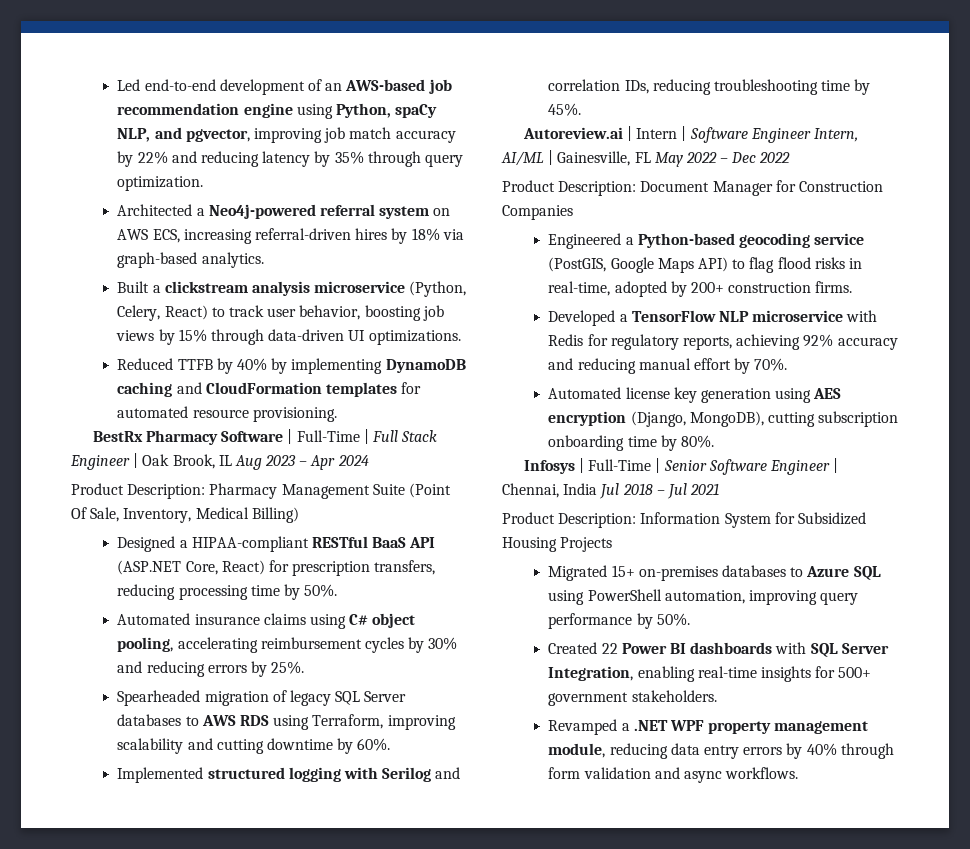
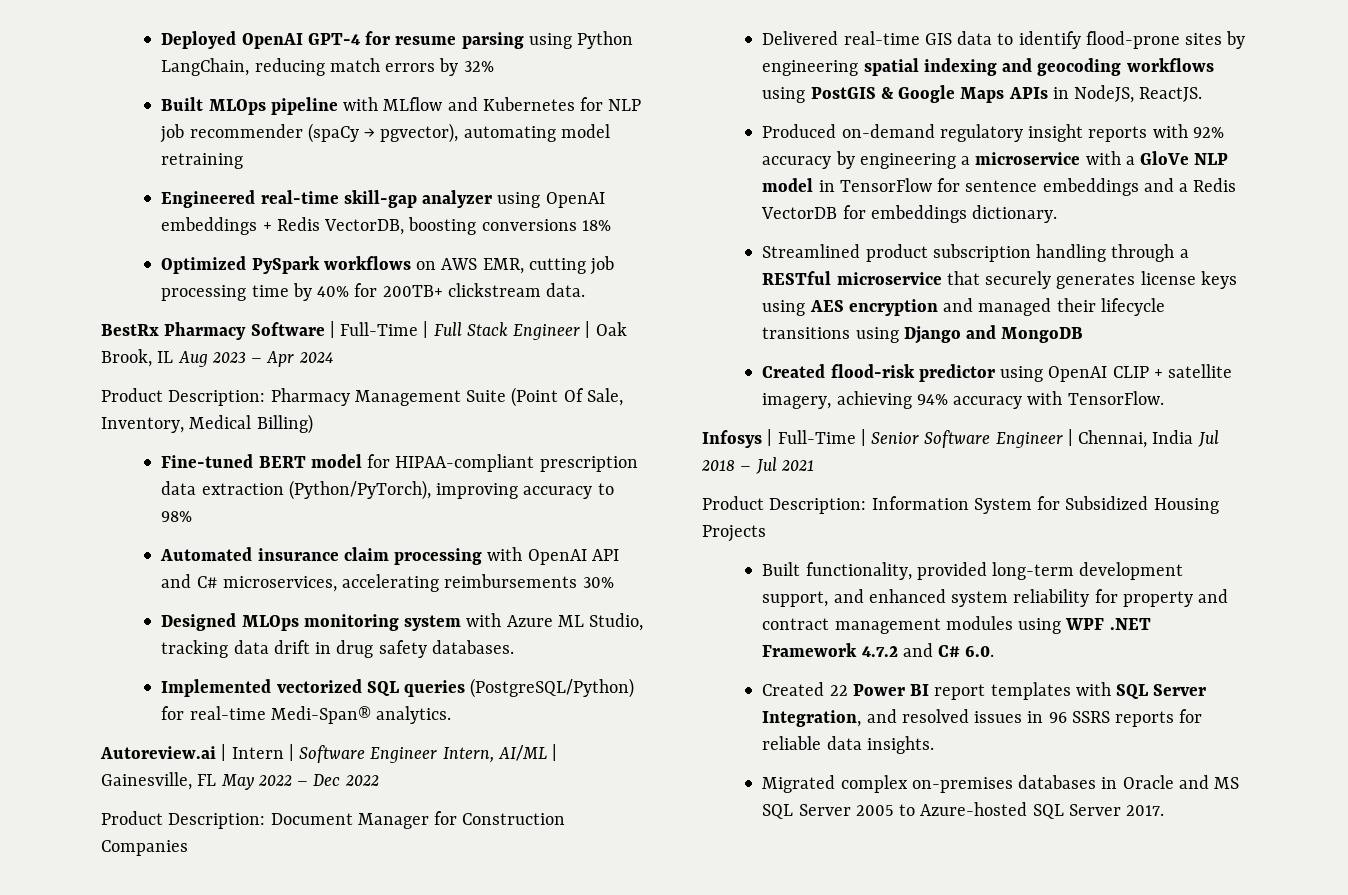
- Led end-to-end development of an AWS-based job recommendation engine using Python, spaCy NLP, and pgvector, improving job match accuracy by 22% and reducing latency by 35% through query optimization.
- Architected a Neo4j-powered referral system on AWS ECS, increasing referral-driven hires by 18% via graph-based analytics.
- Built a clickstream analysis microservice (Python, Celery, React) to track user behavior, boosting job views by 15% through data-driven UI optimizations.
- Reduced TTFB by 40% by implementing DynamoDB caching and CloudFormation templates for automated resource provisioning.
+ Deployed OpenAI GPT-4 for resume parsing using Python LangChain, reducing match errors by 32%
+ Built MLOps pipeline with MLflow and Kubernetes for NLP job recommender (spaCy → pgvector), automating model retraining
+ Engineered real-time skill-gap analyzer using OpenAI embeddings + Redis VectorDB, boosting conversions 18%
+ Optimized PySpark workflows on AWS EMR, cutting job processing time by 40% for 200TB+ clickstream data.
- Designed a HIPAA-compliant RESTful BaaS API (ASP.NET Core, React) for prescription transfers, reducing processing time by 50%.
- Automated insurance claims using C# object pooling, accelerating reimbursement cycles by 30% and reducing errors by 25%.
- Spearheaded migration of legacy SQL Server databases to AWS RDS using Terraform, improving scalability and cutting downtime by 60%.
- Implemented structured logging with Serilog and correlation IDs, reducing troubleshooting time by 45%.
+ Fine-tuned BERT model for HIPAA-compliant prescription data extraction (Python/PyTorch), improving accuracy to 98%
+ Automated insurance claim processing with OpenAI API and C# microservices, accelerating reimbursements 30%
+ Designed MLOps monitoring system with Azure ML Studio, tracking data drift in drug safety databases.
+ Implemented vectorized SQL queries (PostgreSQL/Python) for real-time Medi-Span® analytics.
- Engineered a Python-based geocoding service (PostGIS, Google Maps API) to flag flood risks in real-time, adopted by 200+ construction firms.
- Developed a TensorFlow NLP microservice with Redis for regulatory reports, achieving 92% accuracy and reducing manual effort by 70%.
- Automated license key generation using AES encryption (Django, MongoDB), cutting subscription onboarding time by 80%.
+ Delivered real-time GIS data to identify flood-prone sites by engineering spatial indexing and geocoding workflows using PostGIS & Google Maps APIs in NodeJS, ReactJS.
+ Produced on-demand regulatory insight reports with 92% accuracy by engineering a microservice with a GloVe NLP model in TensorFlow for sentence embeddings and a Redis VectorDB for embeddings dictionary.
+ Streamlined product subscription handling through a RESTful microservice that securely generates license keys using AES encryption and managed their lifecycle transitions using Django and MongoDB
+ Created flood-risk predictor using OpenAI CLIP + satellite imagery, achieving 94% accuracy with TensorFlow.
- Migrated 15+ on-premises databases to Azure SQL using PowerShell automation, improving query performance by 50%.
+ Built functionality, provided long-term development support, and enhanced system reliability for property and contract management modules using WPF .NET Framework 4.7.2 and C# 6.0.
- Created 22 Power BI dashboards with SQL Server Integration, enabling real-time insights for 500+ government stakeholders.
- Revamped a .NET WPF property management module, reducing data entry errors by 40% through form validation and async workflows.
+ Created 22 Power BI report templates with SQL Server Integration, and resolved issues in 96 SSRS reports for reliable data insights.
+ Migrated complex on-premises databases in Oracle and MS SQL Server 2005 to Azure-hosted SQL Server 2017.

